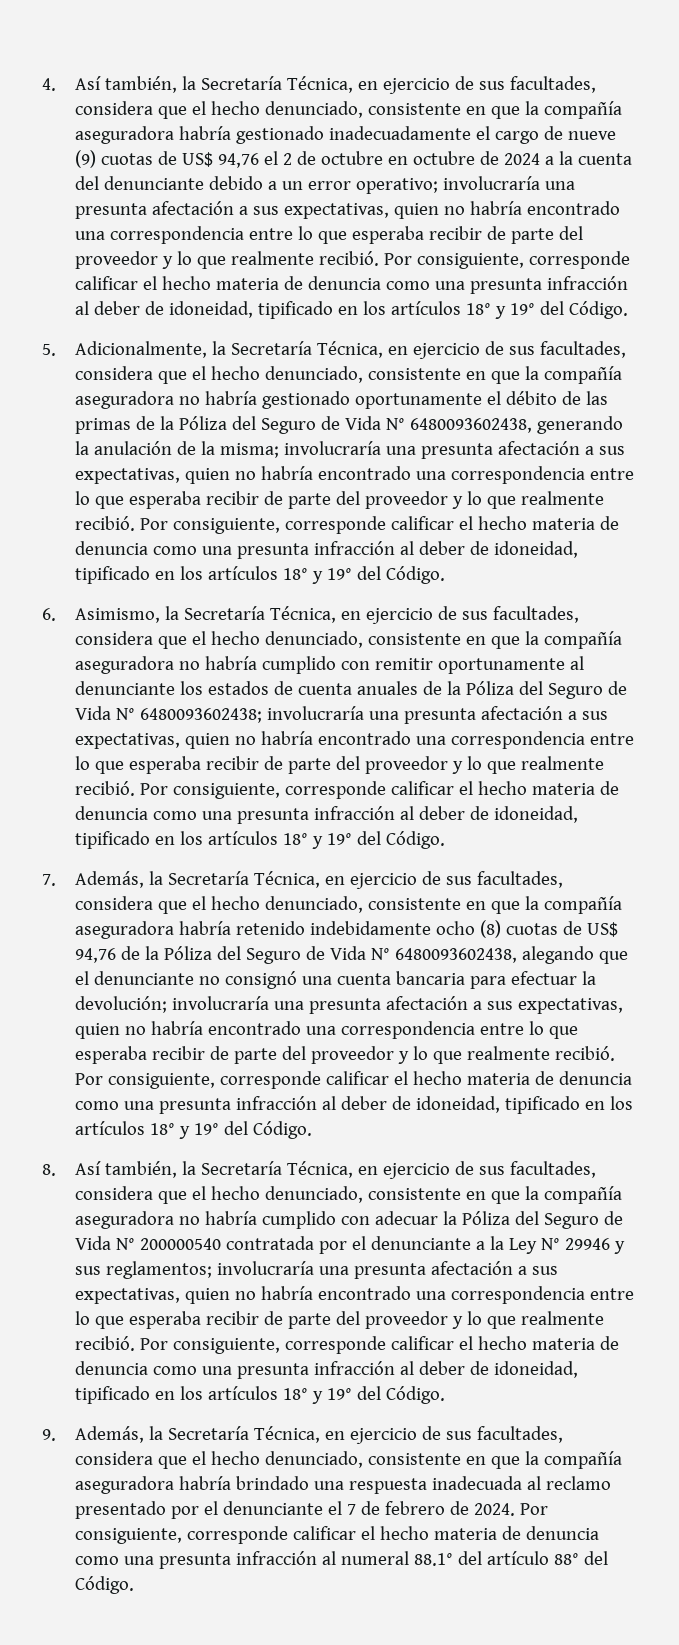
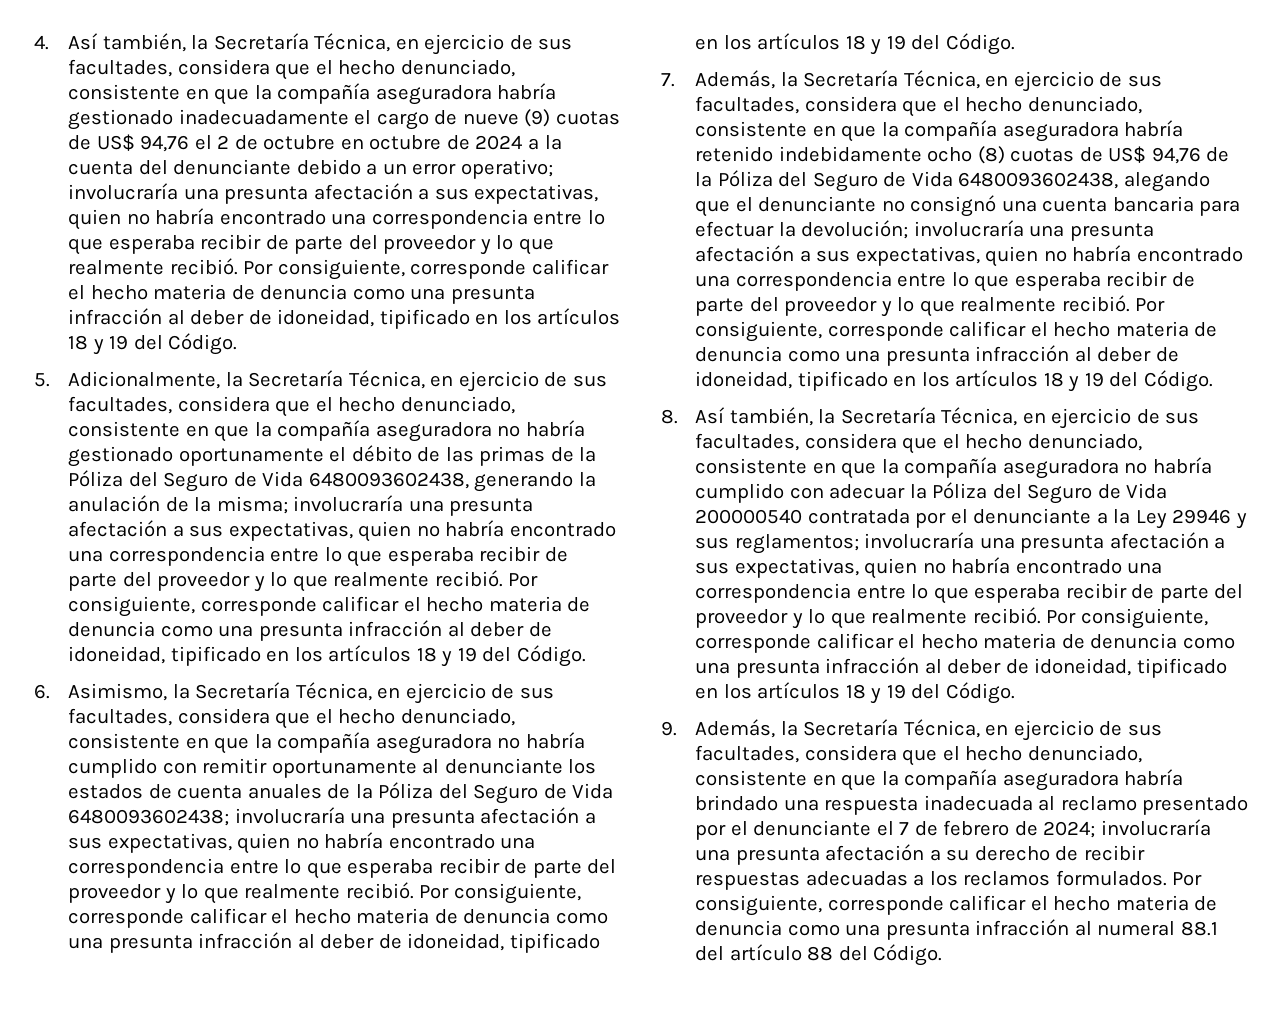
- 4. Así también, la Secretaría Técnica, en ejercicio de sus facultades, considera que el hecho denunciado, consistente en que la compañía aseguradora habría gestionado inadecuadamente el cargo de nueve (9) cuotas de US$ 94,76 el 2 de octubre en octubre de 2024 a la cuenta del denunciante debido a un error operativo; involucraría una presunta afectación a sus expectativas, quien no habría encontrado una correspondencia entre lo que esperaba recibir de parte del proveedor y lo que realmente recibió. Por consiguiente, corresponde calificar el hecho materia de denuncia como una presunta infracción al deber de idoneidad, tipificado en los artículos 18° y 19° del Código.
+ 4. Así también, la Secretaría Técnica, en ejercicio de sus facultades, considera que el hecho denunciado, consistente en que la compañía aseguradora habría gestionado inadecuadamente el cargo de nueve (9) cuotas de US$ 94,76 el 2 de octubre en octubre de 2024 a la cuenta del denunciante debido a un error operativo; involucraría una presunta afectación a sus expectativas, quien no habría encontrado una correspondencia entre lo que esperaba recibir de parte del proveedor y lo que realmente recibió. Por consiguiente, corresponde calificar el hecho materia de denuncia como una presunta infracción al deber de idoneidad, tipificado en los artículos 18 y 19 del Código.
- 5. Adicionalmente, la Secretaría Técnica, en ejercicio de sus facultades, considera que el hecho denunciado, consistente en que la compañía aseguradora no habría gestionado oportunamente el débito de las primas de la Póliza del Seguro de Vida N° 6480093602438, generando la anulación de la misma; involucraría una presunta afectación a sus expectativas, quien no habría encontrado una correspondencia entre lo que esperaba recibir de parte del proveedor y lo que realmente recibió. Por consiguiente, corresponde calificar el hecho materia de denuncia como una presunta infracción al deber de idoneidad, tipificado en los artículos 18° y 19° del Código.
+ 5. Adicionalmente, la Secretaría Técnica, en ejercicio de sus facultades, considera que el hecho denunciado, consistente en que la compañía aseguradora no habría gestionado oportunamente el débito de las primas de la Póliza del Seguro de Vida 6480093602438, generando la anulación de la misma; involucraría una presunta afectación a sus expectativas, quien no habría encontrado una correspondencia entre lo que esperaba recibir de parte del proveedor y lo que realmente recibió. Por consiguiente, corresponde calificar el hecho materia de denuncia como una presunta infracción al deber de idoneidad, tipificado en los artículos 18 y 19 del Código.
- 6. Asimismo, la Secretaría Técnica, en ejercicio de sus facultades, considera que el hecho denunciado, consistente en que la compañía aseguradora no habría cumplido con remitir oportunamente al denunciante los estados de cuenta anuales de la Póliza del Seguro de Vida N° 6480093602438; involucraría una presunta afectación a sus expectativas, quien no habría encontrado una correspondencia entre lo que esperaba recibir de parte del proveedor y lo que realmente recibió. Por consiguiente, corresponde calificar el hecho materia de denuncia como una presunta infracción al deber de idoneidad, tipificado en los artículos 18° y 19° del Código.
+ 6. Asimismo, la Secretaría Técnica, en ejercicio de sus facultades, considera que el hecho denunciado, consistente en que la compañía aseguradora no habría cumplido con remitir oportunamente al denunciante los estados de cuenta anuales de la Póliza del Seguro de Vida 6480093602438; involucraría una presunta afectación a sus expectativas, quien no habría encontrado una correspondencia entre lo que esperaba recibir de parte del proveedor y lo que realmente recibió. Por consiguiente, corresponde calificar el hecho materia de denuncia como una presunta infracción al deber de idoneidad, tipificado en los artículos 18 y 19 del Código.
- 7. Además, la Secretaría Técnica, en ejercicio de sus facultades, considera que el hecho denunciado, consistente en que la compañía aseguradora habría retenido indebidamente ocho (8) cuotas de US$ 94,76 de la Póliza del Seguro de Vida N° 6480093602438, alegando que el denunciante no consignó una cuenta bancaria para efectuar la devolución; involucraría una presunta afectación a sus expectativas, quien no habría encontrado una correspondencia entre lo que esperaba recibir de parte del proveedor y lo que realmente recibió. Por consiguiente, corresponde calificar el hecho materia de denuncia como una presunta infracción al deber de idoneidad, tipificado en los artículos 18° y 19° del Código.
+ 7. Además, la Secretaría Técnica, en ejercicio de sus facultades, considera que el hecho denunciado, consistente en que la compañía aseguradora habría retenido indebidamente ocho (8) cuotas de US$ 94,76 de la Póliza del Seguro de Vida 6480093602438, alegando que el denunciante no consignó una cuenta bancaria para efectuar la devolución; involucraría una presunta afectación a sus expectativas, quien no habría encontrado una correspondencia entre lo que esperaba recibir de parte del proveedor y lo que realmente recibió. Por consiguiente, corresponde calificar el hecho materia de denuncia como una presunta infracción al deber de idoneidad, tipificado en los artículos 18 y 19 del Código.
- 8. Así también, la Secretaría Técnica, en ejercicio de sus facultades, considera que el hecho denunciado, consistente en que la compañía aseguradora no habría cumplido con adecuar la Póliza del Seguro de Vida N° 200000540 contratada por el denunciante a la Ley N° 29946 y sus reglamentos; involucraría una presunta afectación a sus expectativas, quien no habría encontrado una correspondencia entre lo que esperaba recibir de parte del proveedor y lo que realmente recibió. Por consiguiente, corresponde calificar el hecho materia de denuncia como una presunta infracción al deber de idoneidad, tipificado en los artículos 18° y 19° del Código.
+ 8. Así también, la Secretaría Técnica, en ejercicio de sus facultades, considera que el hecho denunciado, consistente en que la compañía aseguradora no habría cumplido con adecuar la Póliza del Seguro de Vida 200000540 contratada por el denunciante a la Ley 29946 y sus reglamentos; involucraría una presunta afectación a sus expectativas, quien no habría encontrado una correspondencia entre lo que esperaba recibir de parte del proveedor y lo que realmente recibió. Por consiguiente, corresponde calificar el hecho materia de denuncia como una presunta infracción al deber de idoneidad, tipificado en los artículos 18 y 19 del Código.
- 9. Además, la Secretaría Técnica, en ejercicio de sus facultades, considera que el hecho denunciado, consistente en que la compañía aseguradora habría brindado una respuesta inadecuada al reclamo presentado por el denunciante el 7 de febrero de 2024.
+ 9. Además, la Secretaría Técnica, en ejercicio de sus facultades, considera que el hecho denunciado, consistente en que la compañía aseguradora habría brindado una respuesta inadecuada al reclamo presentado por el denunciante el 7 de febrero de 2024; involucraría una presunta afectación a su derecho de recibir respuestas adecuadas a los reclamos formulados.
- Por consiguiente, corresponde calificar el hecho materia de denuncia como una presunta infracción al numeral 88.1° del artículo 88° del Código.
+ Por consiguiente, corresponde calificar el hecho materia de denuncia como una presunta infracción al numeral 88.1 del artículo 88 del Código.

